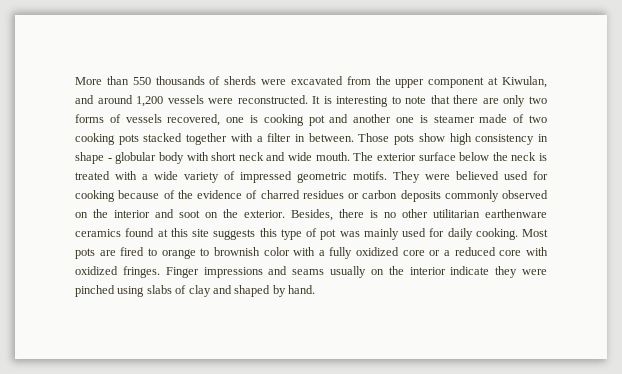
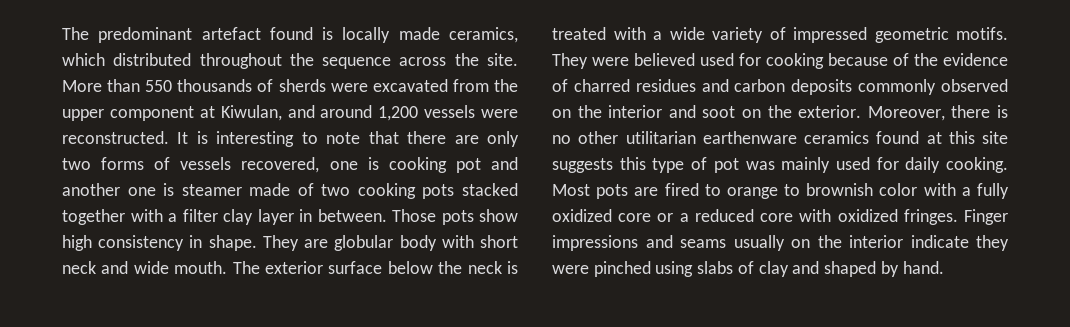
+ The predominant artefact found is locally made ceramics, which distributed throughout the sequence across the site.
- It is interesting to note that there are only two forms of vessels recovered, one is cooking pot and another one is steamer made of two cooking pots stacked together with a filter in between.
+ It is interesting to note that there are only two forms of vessels recovered, one is cooking pot and another one is steamer made of two cooking pots stacked together with a filter clay layer in between.
- Those pots show high consistency in shape - globular body with short neck and wide mouth.
+ Those pots show high consistency in shape. They are globular body with short neck and wide mouth.
- They were believed used for cooking because of the evidence of charred residues or carbon deposits commonly observed on the interior and soot on the exterior.
+ They were believed used for cooking because of the evidence of charred residues and carbon deposits commonly observed on the interior and soot on the exterior.
- Besides, there is no other utilitarian earthenware ceramics found at this site suggests this type of pot was mainly used for daily cooking.
+ Moreover, there is no other utilitarian earthenware ceramics found at this site suggests this type of pot was mainly used for daily cooking.

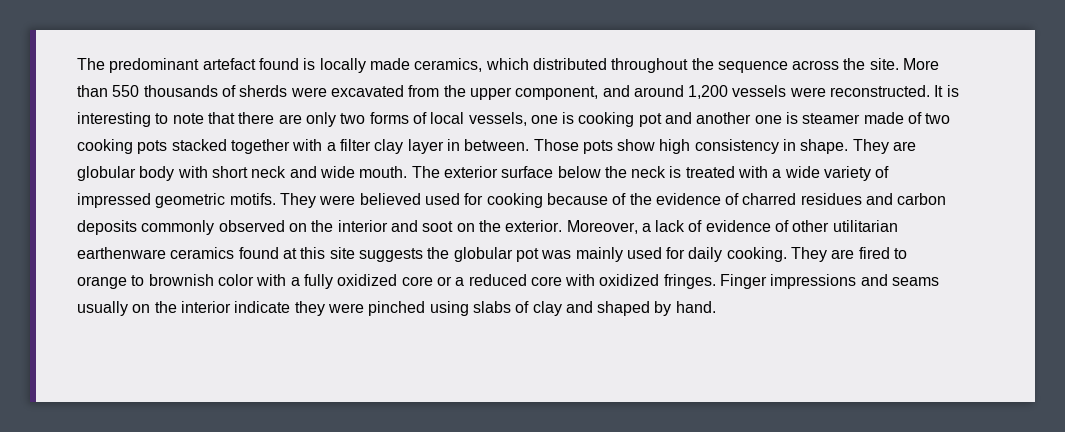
- More than 550 thousands of sherds were excavated from the upper component at Kiwulan, and around 1,200 vessels were reconstructed.
+ More than 550 thousands of sherds were excavated from the upper component, and around 1,200 vessels were reconstructed.
- It is interesting to note that there are only two forms of vessels recovered, one is cooking pot and another one is steamer made of two cooking pots stacked together with a filter clay layer in between.
+ It is interesting to note that there are only two forms of local vessels, one is cooking pot and another one is steamer made of two cooking pots stacked together with a filter clay layer in between.
- Moreover, there is no other utilitarian earthenware ceramics found at this site suggests this type of pot was mainly used for daily cooking.
+ Moreover, a lack of evidence of other utilitarian earthenware ceramics found at this site suggests the globular pot was mainly used for daily cooking.
- Most pots are fired to orange to brownish color with a fully oxidized core or a reduced core with oxidized fringes.
+ They are fired to orange to brownish color with a fully oxidized core or a reduced core with oxidized fringes.

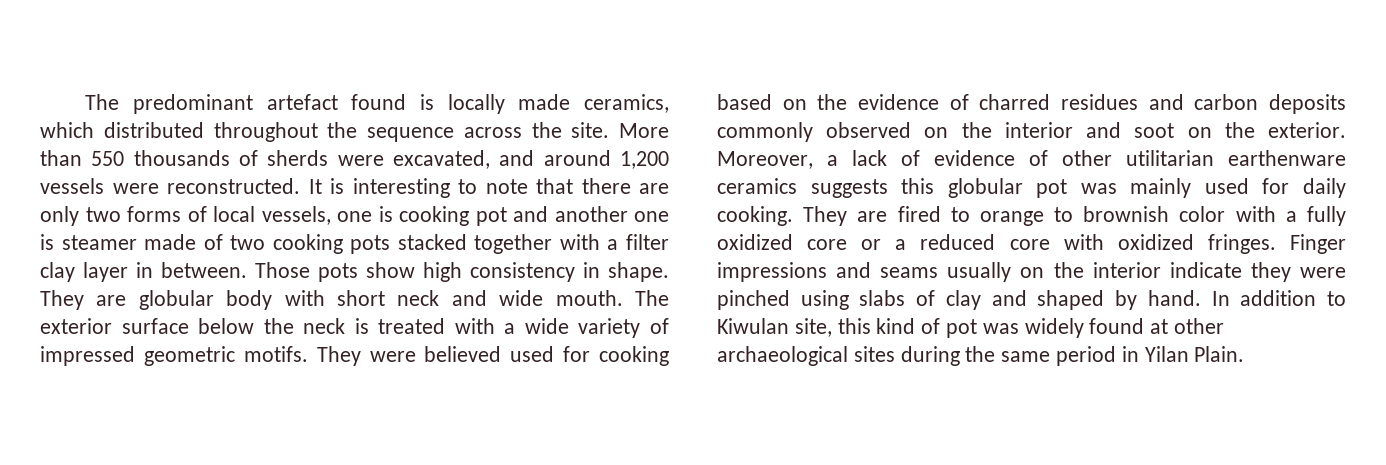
- More than 550 thousands of sherds were excavated from the upper component, and around 1,200 vessels were reconstructed.
+ More than 550 thousands of sherds were excavated, and around 1,200 vessels were reconstructed.
- They were believed used for cooking because of the evidence of charred residues and carbon deposits commonly observed on the interior and soot on the exterior.
+ They were believed used for cooking based on the evidence of charred residues and carbon deposits commonly observed on the interior and soot on the exterior.
- Moreover, a lack of evidence of other utilitarian earthenware ceramics found at this site suggests the globular pot was mainly used for daily cooking.
+ Moreover, a lack of evidence of other utilitarian earthenware ceramics suggests this globular pot was mainly used for daily cooking.
+ In addition to Kiwulan site, this kind of pot was widely found at other archaeological sites during the same period in Yilan Plain.

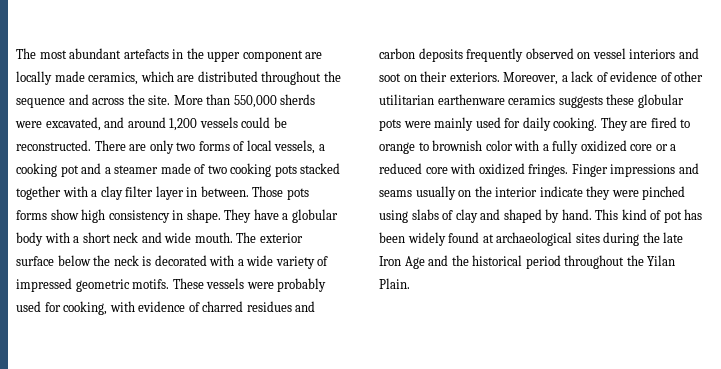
- The predominant artefact found is locally made ceramics, which distributed throughout the sequence across the site.
+ The most abundant artefacts in the upper component are locally made ceramics, which are distributed throughout the sequence and across the site.
- More than 550 thousands of sherds were excavated, and around 1,200 vessels were reconstructed. It is interesting to note that there are only two forms of local vessels, one is cooking pot and another one is steamer made of two cooking pots stacked together with a filter clay layer in between.
+ More than 550,000 sherds were excavated, and around 1,200 vessels could be reconstructed. There are only two forms of local vessels, a cooking pot and a steamer made of two cooking pots stacked together with a clay filter layer in between.
- Those pots show high consistency in shape.
+ Those pots forms show high consistency in shape.
- They are globular body with short neck and wide mouth.
+ They have a globular body with a short neck and wide mouth.
- The exterior surface below the neck is treated with a wide variety of impressed geometric motifs.
+ The exterior surface below the neck is decorated with a wide variety of impressed geometric motifs.
- They were believed used for cooking based on the evidence of charred residues and carbon deposits commonly observed on the interior and soot on the exterior.
+ These vessels were probably used for cooking, with evidence of charred residues and carbon deposits frequently observed on vessel interiors and soot on their exteriors.
- Moreover, a lack of evidence of other utilitarian earthenware ceramics suggests this globular pot was mainly used for daily cooking.
+ Moreover, a lack of evidence of other utilitarian earthenware ceramics suggests these globular pots were mainly used for daily cooking.
- In addition to Kiwulan site, this kind of pot was widely found at other archaeological sites during the same period in Yilan Plain.
+ This kind of pot has been widely found at archaeological sites during the late Iron Age and the historical period throughout the Yilan Plain.

